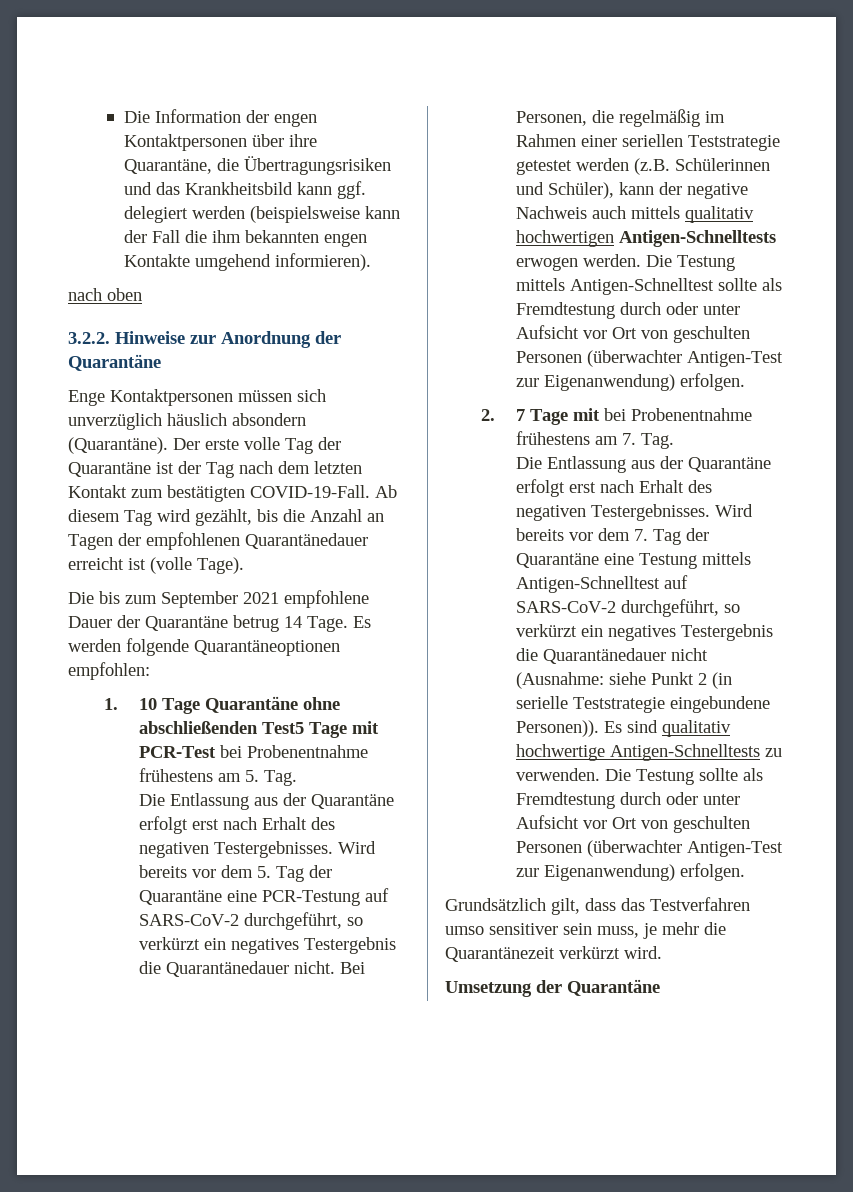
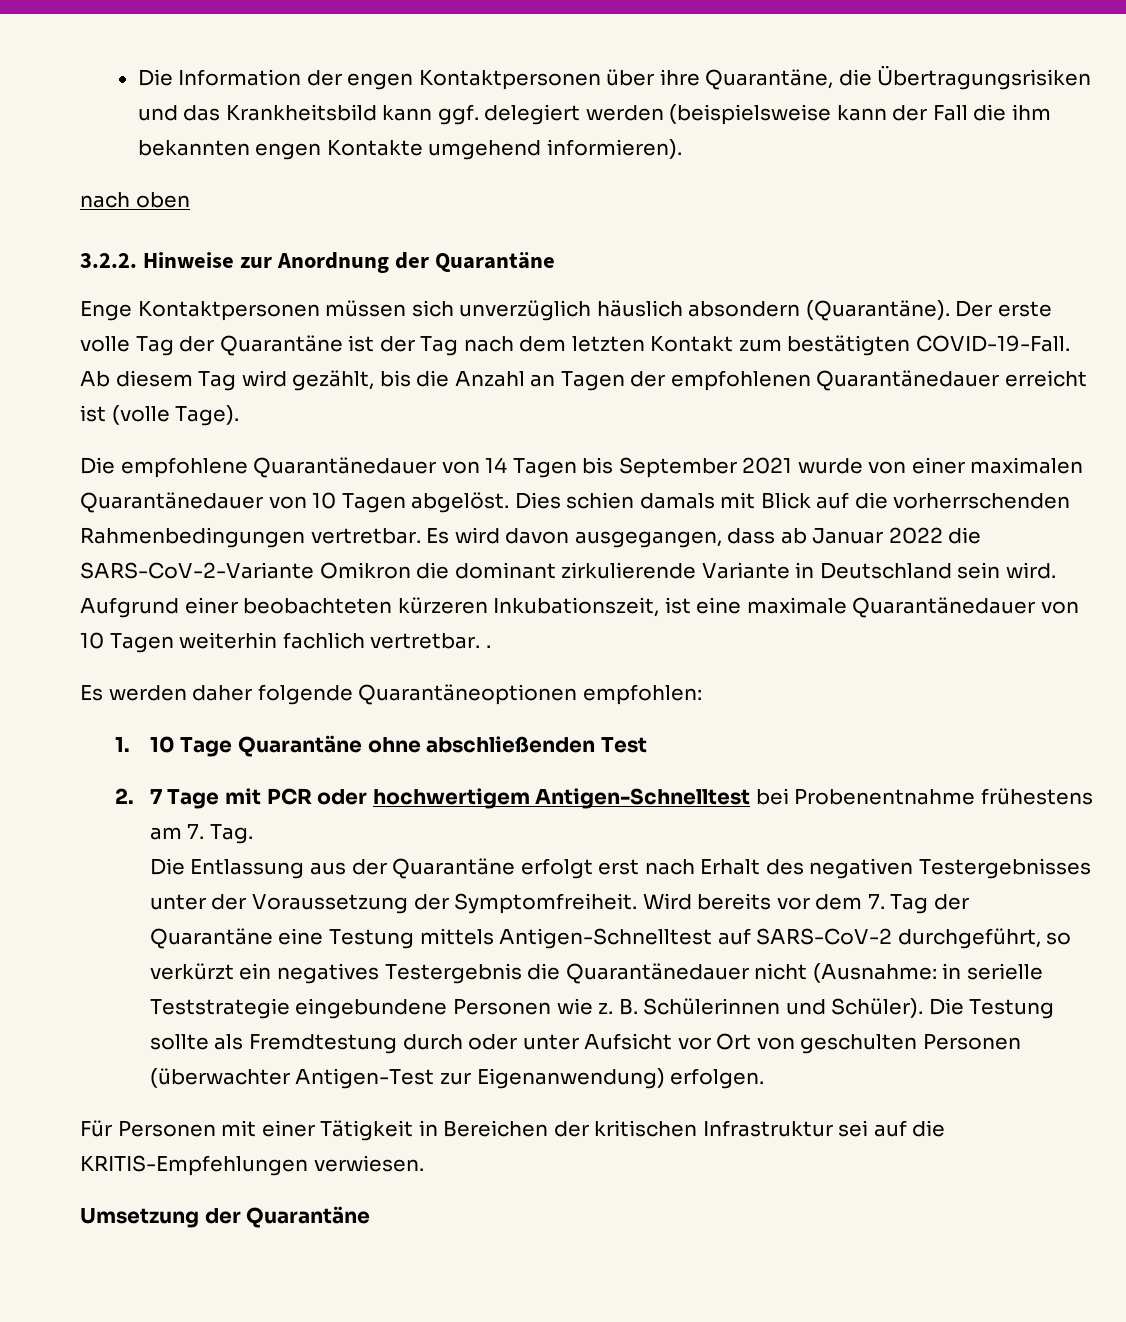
- Die bis zum September 2021 empfohlene Dauer der Quarantäne betrug 14 Tage. Es werden folgende Quarantäneoptionen empfohlen:
+ Die empfohlene Quarantänedauer von 14 Tagen bis September 2021 wurde von einer maximalen Quarantänedauer von 10 Tagen abgelöst. Dies schien damals mit Blick auf die vorherrschenden Rahmenbedingungen vertretbar. Es wird davon ausgegangen, dass ab Januar 2022 die SARS-CoV-2-Variante Omikron die dominant zirkulierende Variante in Deutschland sein wird. Aufgrund einer beobachteten kürzeren Inkubationszeit, ist eine maximale Quarantänedauer von 10 Tagen weiterhin fachlich vertretbar. .
+ Es werden daher folgende Quarantäneoptionen empfohlen:
- 1. 10 Tage Quarantäne ohne abschließenden Test5 Tage mit PCR-Test bei Probenentnahme frühestens am 5. Tag.
- Die Entlassung aus der Quarantäne erfolgt erst nach Erhalt des negativen Testergebnisses. Wird bereits vor dem 5. Tag der Quarantäne eine PCR-Testung auf SARS-CoV-2 durchgeführt, so verkürzt ein negatives Testergebnis die Quarantänedauer nicht. Bei Personen, die regelmäßig im Rahmen einer seriellen Teststrategie getestet werden (z.B. Schülerinnen und Schüler), kann der negative Nachweis auch mittels qualitativ hochwertigen Antigen-Schnelltests erwogen werden. Die Testung mittels Antigen-Schnelltest sollte als Fremdtestung durch oder unter Aufsicht vor Ort von geschulten Personen (überwachter Antigen-Test zur Eigenanwendung) erfolgen.
+ 1. 10 Tage Quarantäne ohne abschließenden Test
- 2. 7 Tage mit bei Probenentnahme frühestens am 7. Tag.
- Die Entlassung aus der Quarantäne erfolgt erst nach Erhalt des negativen Testergebnisses.
+ 2. 7 Tage mit PCR oder hochwertigem Antigen-Schnelltest bei Probenentnahme frühestens am 7. Tag.
+ Die Entlassung aus der Quarantäne erfolgt erst nach Erhalt des negativen Testergebnisses unter der Voraussetzung der Symptomfreiheit.
- Wird bereits vor dem 7. Tag der Quarantäne eine Testung mittels Antigen-Schnelltest auf SARS-CoV-2 durchgeführt, so verkürzt ein negatives Testergebnis die Quarantänedauer nicht (Ausnahme: siehe Punkt 2 (in serielle Teststrategie eingebundene Personen)). Es sind qualitativ hochwertige Antigen-Schnelltests zu verwenden.
+ Wird bereits vor dem 7. Tag der Quarantäne eine Testung mittels Antigen-Schnelltest auf SARS-CoV-2 durchgeführt, so verkürzt ein negatives Testergebnis die Quarantänedauer nicht (Ausnahme: in serielle Teststrategie eingebundene Personen wie z. B. Schülerinnen und Schüler).
- Grundsätzlich gilt, dass das Testverfahren umso sensitiver sein muss, je mehr die Quarantänezeit verkürzt wird.
+ Für Personen mit einer Tätigkeit in Bereichen der kritischen Infrastruktur sei auf die KRITIS-Empfehlungen verwiesen.

